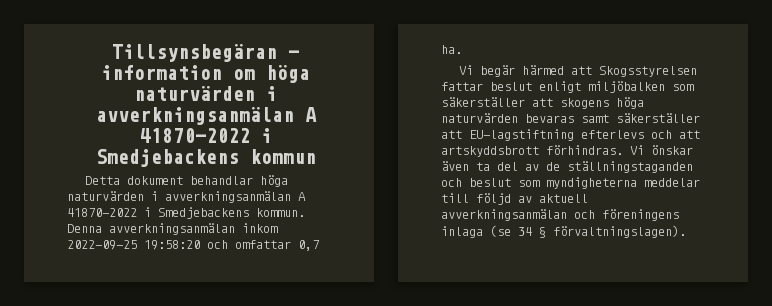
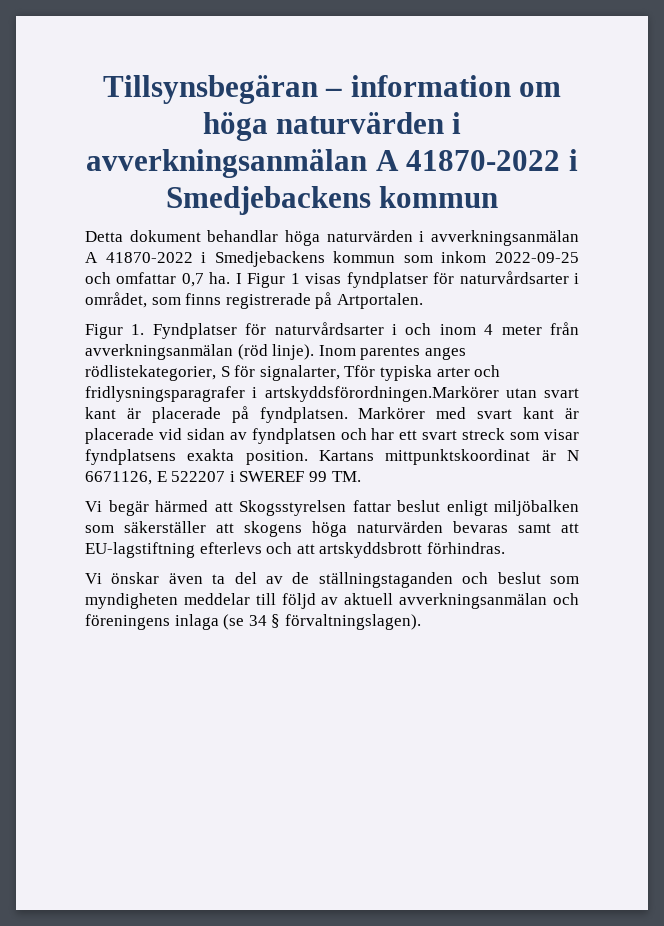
- Detta dokument behandlar höga naturvärden i avverkningsanmälan A 41870-2022 i Smedjebackens kommun. Denna avverkningsanmälan inkom 2022-09-25 19:58:20 och omfattar 0,7 ha.
+ Detta dokument behandlar höga naturvärden i avverkningsanmälan A 41870-2022 i Smedjebackens kommun som inkom 2022-09-25 och omfattar 0,7 ha. I Figur 1 visas fyndplatser för naturvårdsarter i området, som finns registrerade på Artportalen.
+ Figur 1. Fyndplatser för naturvårdsarter i och inom 4 meter från avverkningsanmälan (röd linje). Inom parentes anges rödlistekategorier, S för signalarter, Tför typiska arter och fridlysningsparagrafer i artskyddsförordningen.Markörer utan svart kant är placerade på fyndplatsen. Markörer med svart kant är placerade vid sidan av fyndplatsen och har ett svart streck som visar fyndplatsens exakta position. Kartans mittpunktskoordinat är N 6671126, E 522207 i SWEREF 99 TM.
- Vi begär härmed att Skogsstyrelsen fattar beslut enligt miljöbalken som säkerställer att skogens höga naturvärden bevaras samt säkerställer att EU-lagstiftning efterlevs och att artskyddsbrott förhindras. Vi önskar även ta del av de ställningstaganden och beslut som myndigheterna meddelar till följd av aktuell avverkningsanmälan och föreningens inlaga (se 34 § förvaltningslagen).
+ Vi begär härmed att Skogsstyrelsen fattar beslut enligt miljöbalken som säkerställer att skogens höga naturvärden bevaras samt att EU-lagstiftning efterlevs och att artskyddsbrott förhindras.
+ Vi önskar även ta del av de ställningstaganden och beslut som myndigheten meddelar till följd av aktuell avverkningsanmälan och föreningens inlaga (se 34 § förvaltningslagen).

